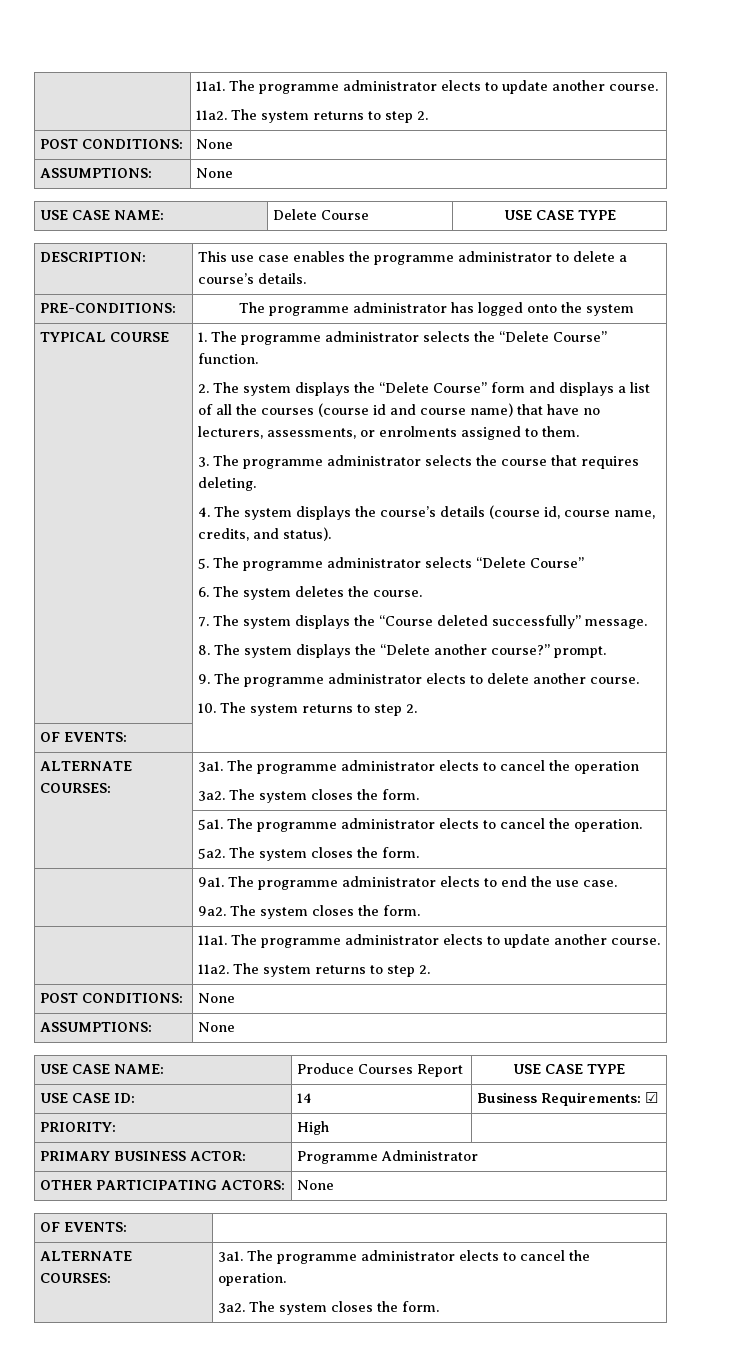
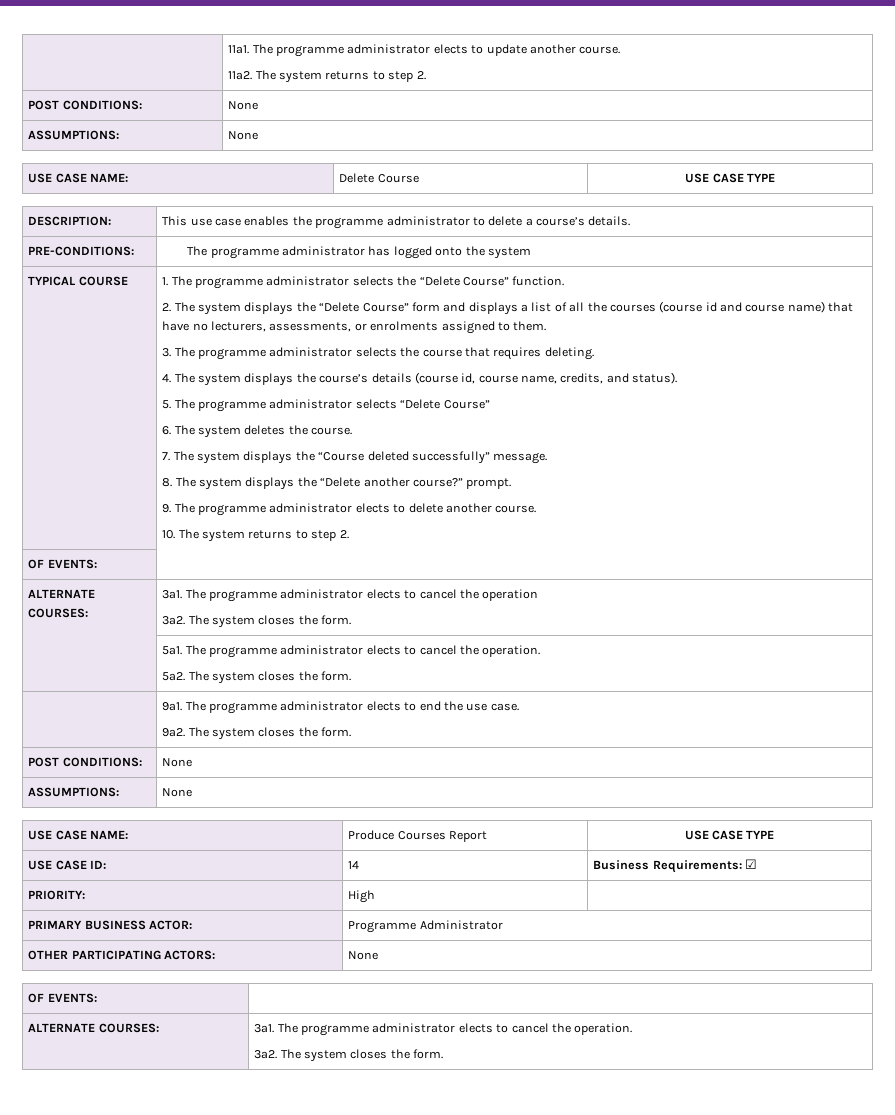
  | 9a1. The programme administrator elects to end the use case.
  9a2. The system closes the form.
- | 11a1. The programme administrator elects to update another course.
- 11a2. The system returns to step 2.

